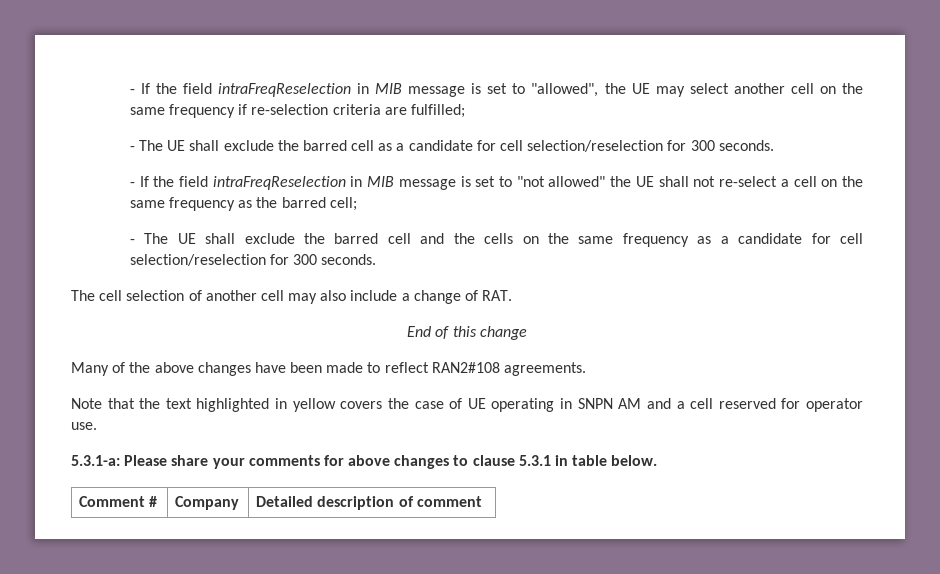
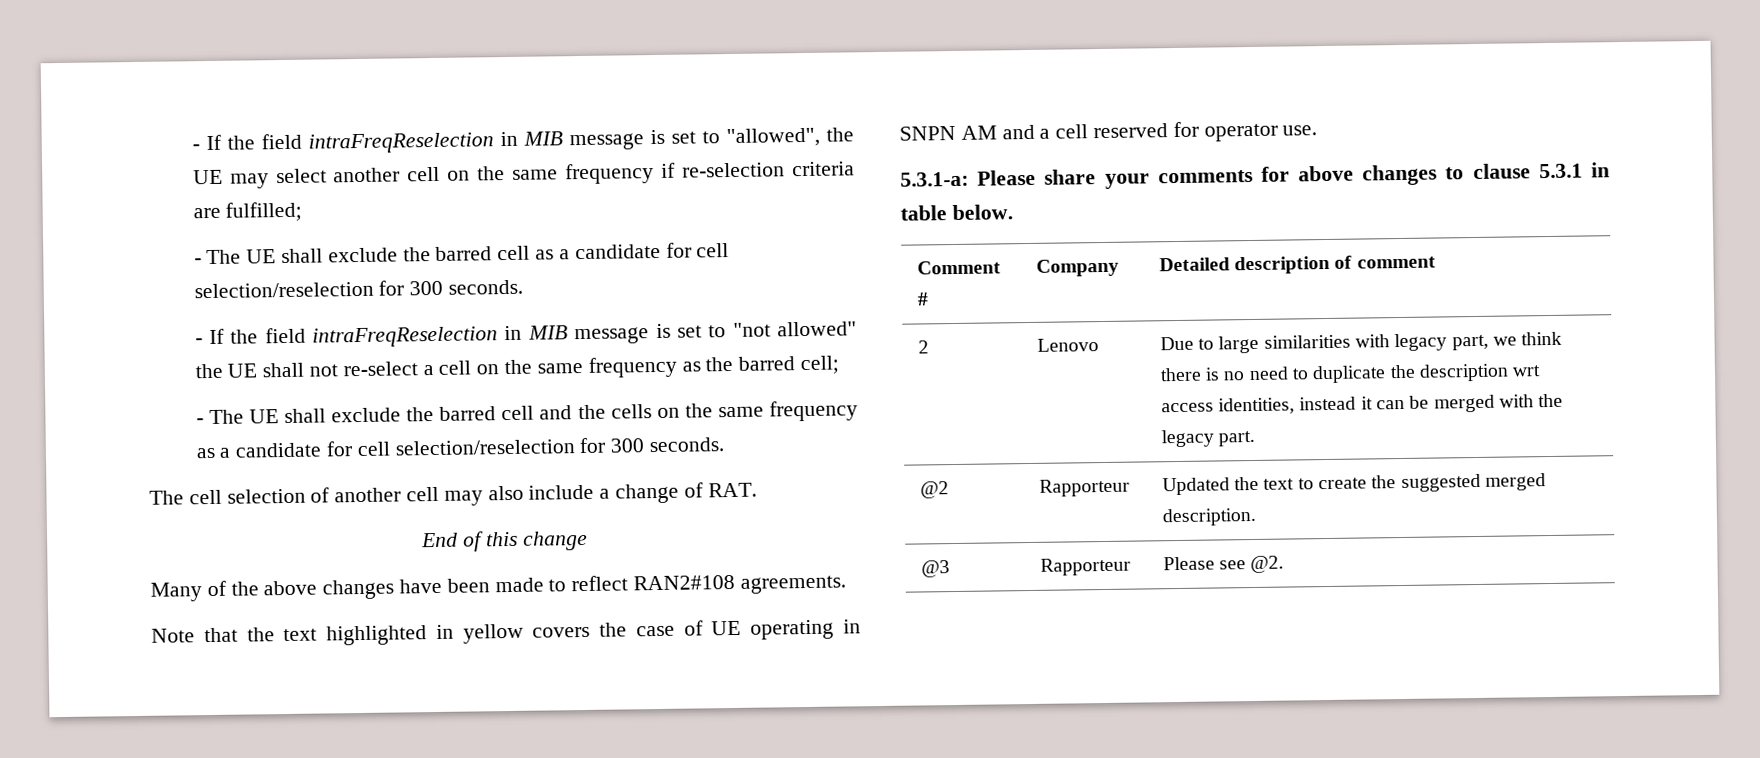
+ 2 | Lenovo | Due to large similarities with legacy part, we think there is no need to duplicate the description wrt access identities, instead it can be merged with the legacy part.
+ @2 | Rapporteur | Updated the text to create the suggested merged description.
+ @3 | Rapporteur | Please see @2.

